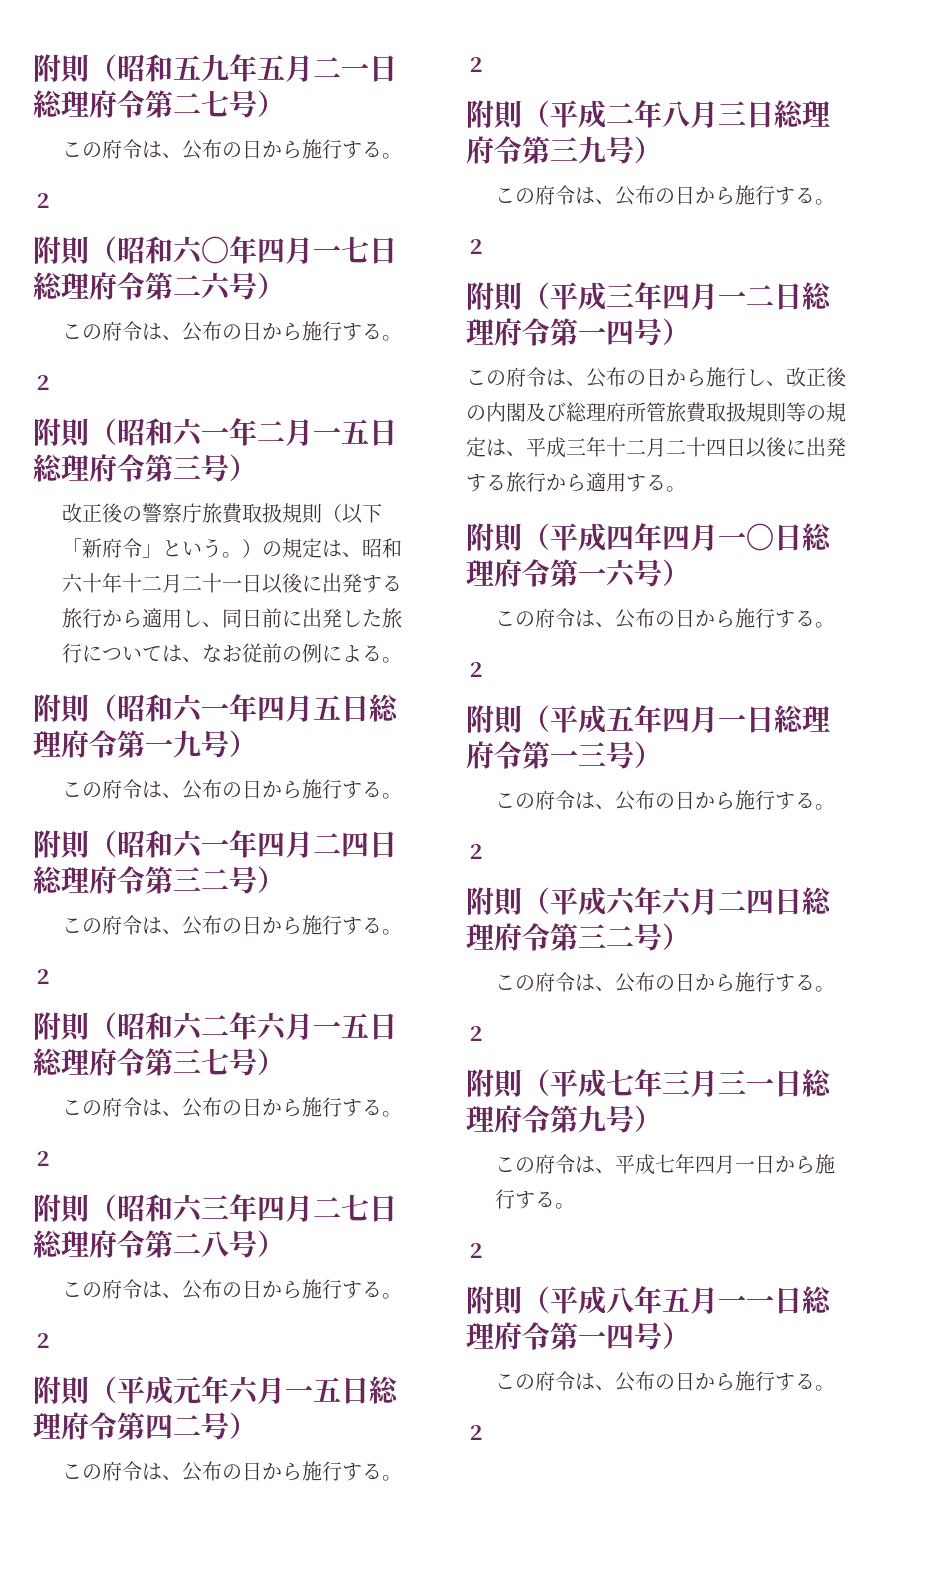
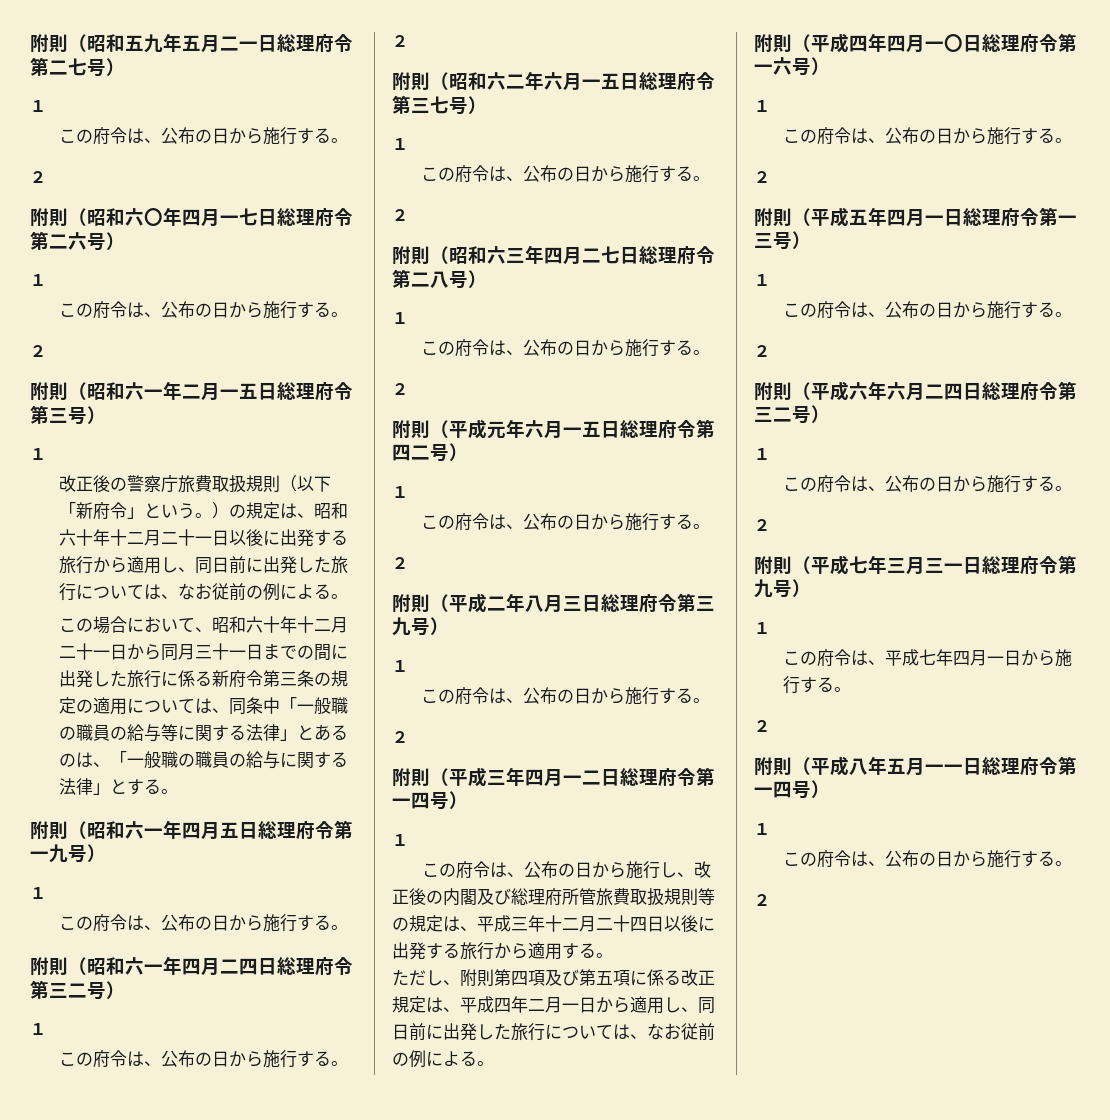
  附則（昭和五九年五月二一日総理府令第二七号）
+ １
  附則（昭和六〇年四月一七日総理府令第二六号）
+ １
  附則（昭和六一年二月一五日総理府令第三号）
+ １
+ この場合において、昭和六十年十二月二十一日から同月三十一日までの間に出発した旅行に係る新府令第三条の規定の適用については、同条中「一般職の職員の給与等に関する法律」とあるのは、「一般職の職員の給与に関する法律」とする。
  附則（昭和六一年四月五日総理府令第一九号）
+ １
  附則（昭和六一年四月二四日総理府令第三二号）
+ １
  附則（昭和六二年六月一五日総理府令第三七号）
+ １
  附則（昭和六三年四月二七日総理府令第二八号）
+ １
  附則（平成元年六月一五日総理府令第四二号）
+ １
  附則（平成二年八月三日総理府令第三九号）
+ １
  附則（平成三年四月一二日総理府令第一四号）
+ １
+ ただし、附則第四項及び第五項に係る改正規定は、平成四年二月一日から適用し、同日前に出発した旅行については、なお従前の例による。
  附則（平成四年四月一〇日総理府令第一六号）
+ １
  附則（平成五年四月一日総理府令第一三号）
+ １
  附則（平成六年六月二四日総理府令第三二号）
+ １
  附則（平成七年三月三一日総理府令第九号）
+ １
  附則（平成八年五月一一日総理府令第一四号）
+ １

